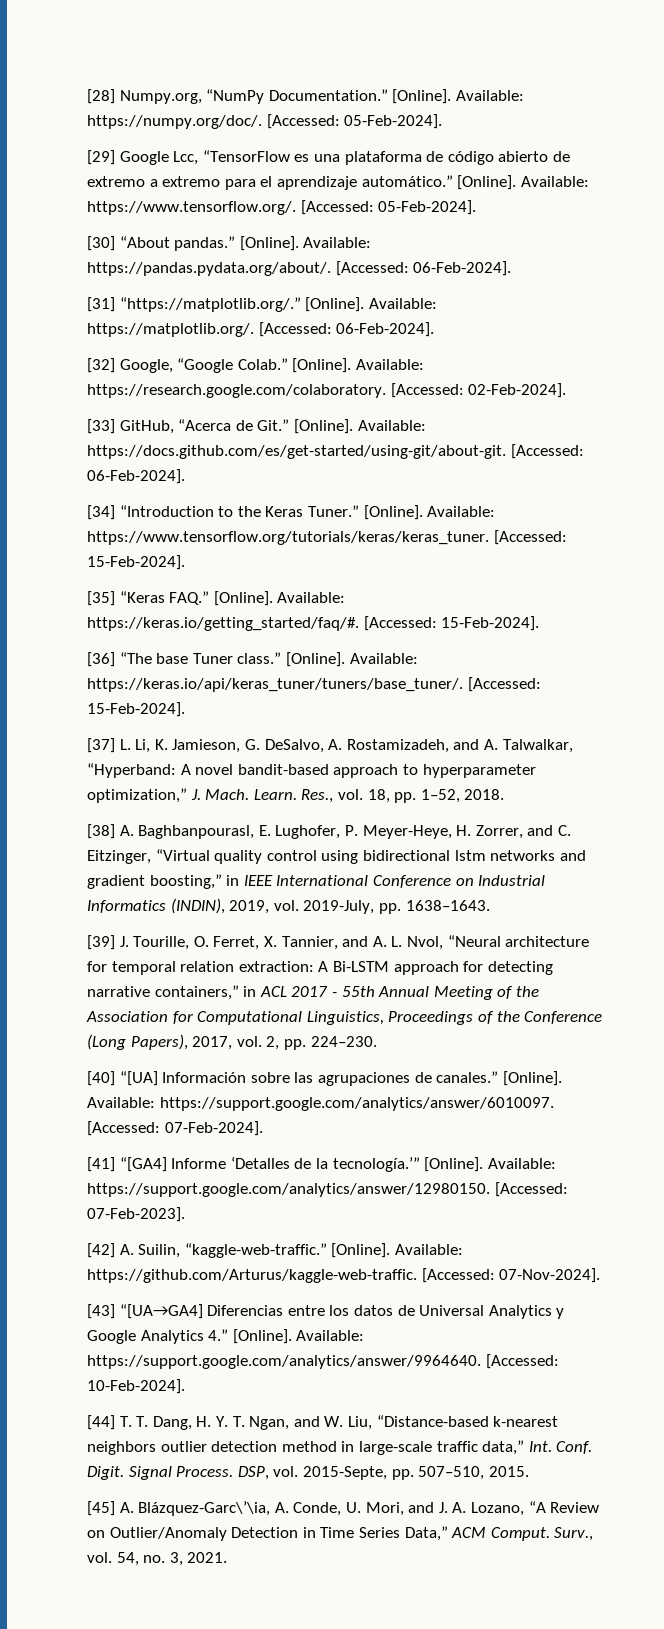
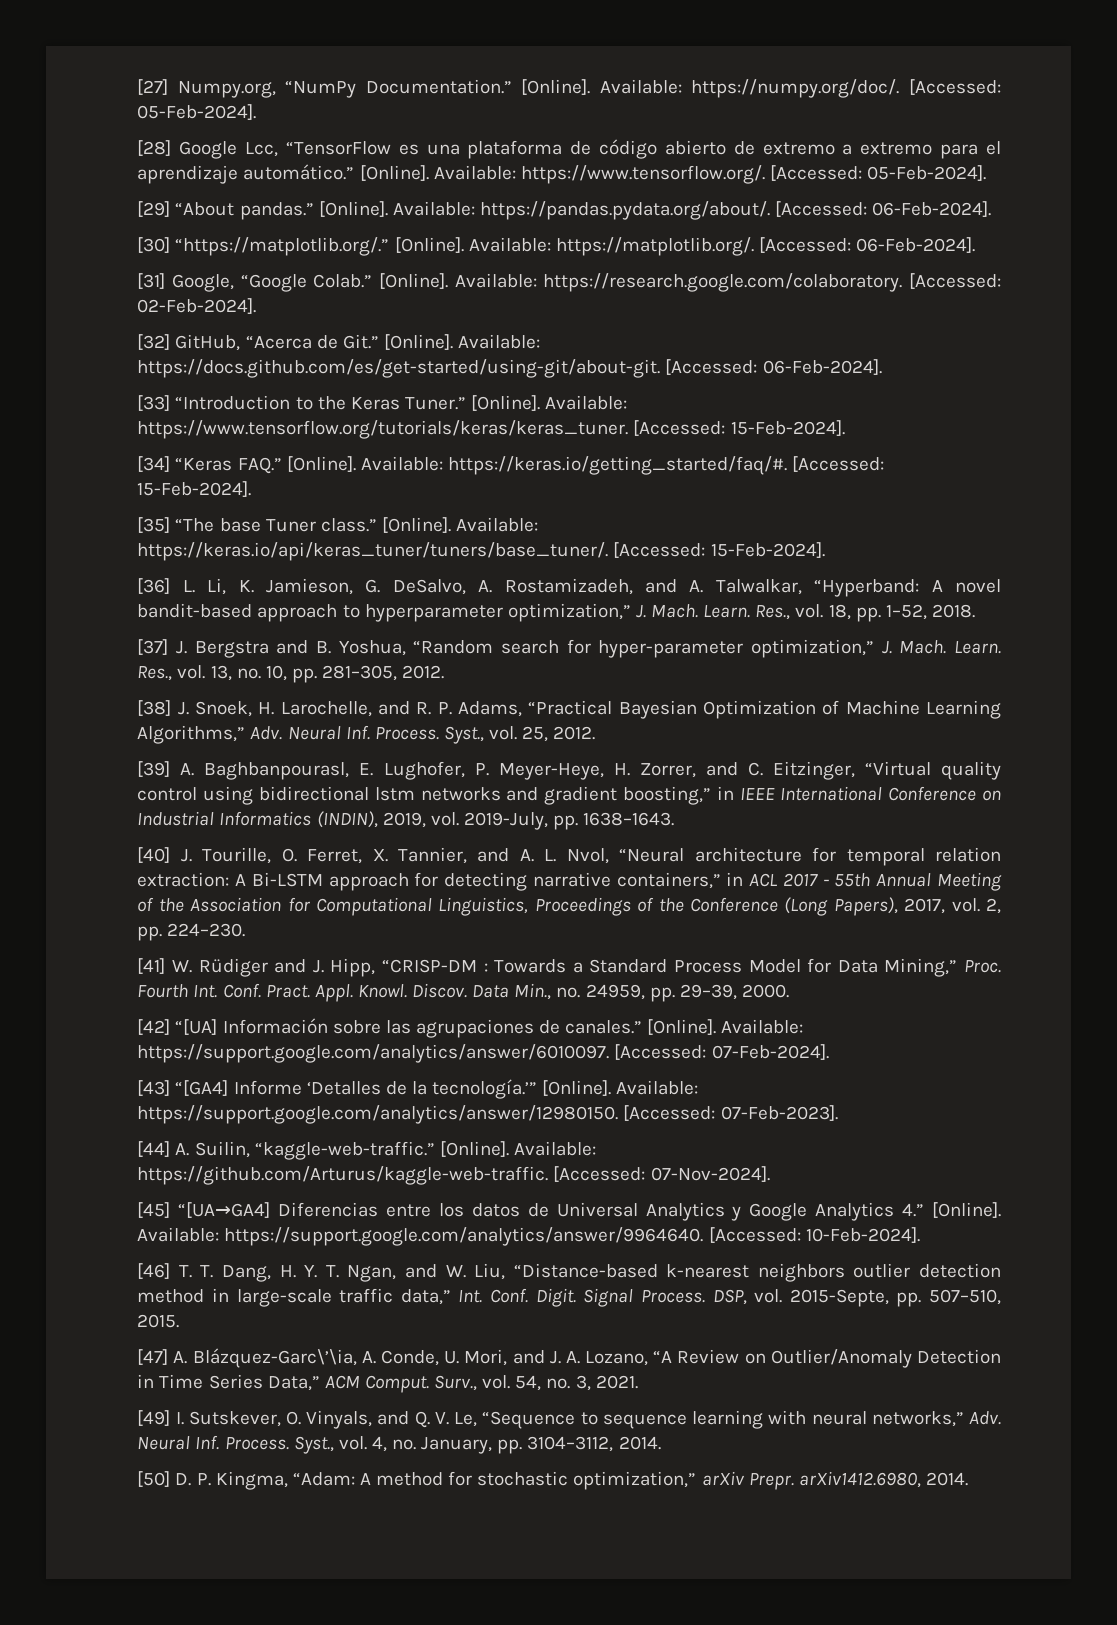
- [28] Numpy.org, “NumPy Documentation.”
+ [27] Numpy.org, “NumPy Documentation.”
- [29] Google Lcc, “TensorFlow es una plataforma de código abierto de extremo a extremo para el aprendizaje automático.”
+ [28] Google Lcc, “TensorFlow es una plataforma de código abierto de extremo a extremo para el aprendizaje automático.”
- [30] “About pandas.”
+ [29] “About pandas.”
- [31] “https://matplotlib.org/.” [Online].
+ [30] “https://matplotlib.org/.” [Online].
- [32] Google, “Google Colab.”
+ [31] Google, “Google Colab.”
- [33] GitHub, “Acerca de Git.” [Online].
+ [32] GitHub, “Acerca de Git.” [Online].
- [34] “Introduction to the Keras Tuner.”
+ [33] “Introduction to the Keras Tuner.”
- [35] “Keras FAQ.” [Online].
+ [34] “Keras FAQ.” [Online].
- [36] “The base Tuner class.”
+ [35] “The base Tuner class.”
- [37] L. Li, K. Jamieson, G. DeSalvo, A. Rostamizadeh, and A. Talwalkar, “Hyperband: A novel bandit-based approach to hyperparameter optimization,” J. Mach.
+ [36] L. Li, K. Jamieson, G. DeSalvo, A. Rostamizadeh, and A. Talwalkar, “Hyperband: A novel bandit-based approach to hyperparameter optimization,” J. Mach.
- [38] A. Baghbanpourasl, E. Lughofer, P. Meyer-Heye, H. Zorrer, and C. Eitzinger, “Virtual quality control using bidirectional lstm networks and gradient boosting,” in IEEE International Conference on Industrial Informatics (INDIN), 2019, vol. 2019-July, pp. 1638–1643.
+ [37] J. Bergstra and B. Yoshua, “Random search for hyper-parameter optimization,” J. Mach. Learn. Res., vol. 13, no. 10, pp. 281–305, 2012.
+ [38] J. Snoek, H. Larochelle, and R. P. Adams, “Practical Bayesian Optimization of Machine Learning Algorithms,” Adv. Neural Inf. Process. Syst., vol. 25, 2012.
+ [39] A. Baghbanpourasl, E. Lughofer, P. Meyer-Heye, H. Zorrer, and C. Eitzinger, “Virtual quality control using bidirectional lstm networks and gradient boosting,” in IEEE International Conference on Industrial Informatics (INDIN), 2019, vol. 2019-July, pp. 1638–1643.
- [39] J. Tourille, O. Ferret, X. Tannier, and A. L. Nvol, “Neural architecture for temporal relation extraction: A Bi-LSTM approach for detecting narrative containers,” in ACL 2017 - 55th Annual Meeting of the Association for Computational Linguistics, Proceedings of the Conference (Long Papers), 2017, vol. 2, pp. 224–230.
+ [40] J. Tourille, O. Ferret, X. Tannier, and A. L. Nvol, “Neural architecture for temporal relation extraction: A Bi-LSTM approach for detecting narrative containers,” in ACL 2017 - 55th Annual Meeting of the Association for Computational Linguistics, Proceedings of the Conference (Long Papers), 2017, vol. 2, pp. 224–230.
- [40] “[UA] Información sobre las agrupaciones de canales.”
+ [41] W. Rüdiger and J. Hipp, “CRISP-DM : Towards a Standard Process Model for Data Mining,” Proc. Fourth Int. Conf. Pract. Appl. Knowl. Discov. Data Min., no. 24959, pp. 29–39, 2000.
+ [42] “[UA] Información sobre las agrupaciones de canales.”
- [41] “[GA4] Informe ‘Detalles de la tecnología.’”
+ [43] “[GA4] Informe ‘Detalles de la tecnología.’”
- [42] A. Suilin, “kaggle-web-traffic.”
+ [44] A. Suilin, “kaggle-web-traffic.”
- [43] “[UA→GA4] Diferencias entre los datos de Universal Analytics y Google Analytics 4.” [Online].
+ [45] “[UA→GA4] Diferencias entre los datos de Universal Analytics y Google Analytics 4.” [Online].
- [44] T. T. Dang, H. Y. T. Ngan, and W. Liu, “Distance-based k-nearest neighbors outlier detection method in large-scale traffic data,” Int. Conf.
+ [46] T. T. Dang, H. Y. T. Ngan, and W. Liu, “Distance-based k-nearest neighbors outlier detection method in large-scale traffic data,” Int. Conf.
- [45] A. Blázquez-Garc\’\ia, A. Conde, U. Mori, and J. A. Lozano, “A Review on Outlier/Anomaly Detection in Time Series Data,” ACM Comput.
+ [47] A. Blázquez-Garc\’\ia, A. Conde, U. Mori, and J. A. Lozano, “A Review on Outlier/Anomaly Detection in Time Series Data,” ACM Comput.
+ [49] I. Sutskever, O. Vinyals, and Q. V. Le, “Sequence to sequence learning with neural networks,” Adv. Neural Inf. Process. Syst., vol. 4, no. January, pp. 3104–3112, 2014.
+ [50] D. P. Kingma, “Adam: A method for stochastic optimization,” arXiv Prepr. arXiv1412.6980, 2014.

